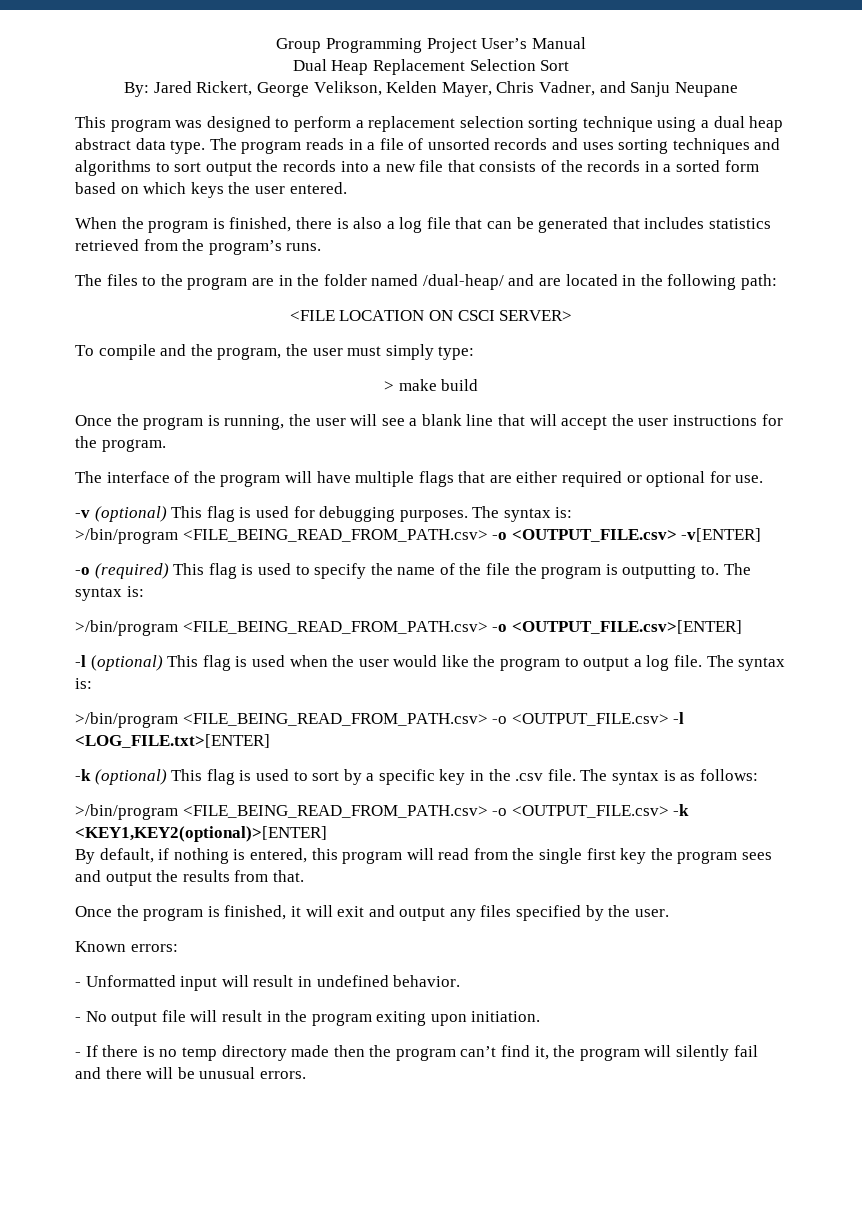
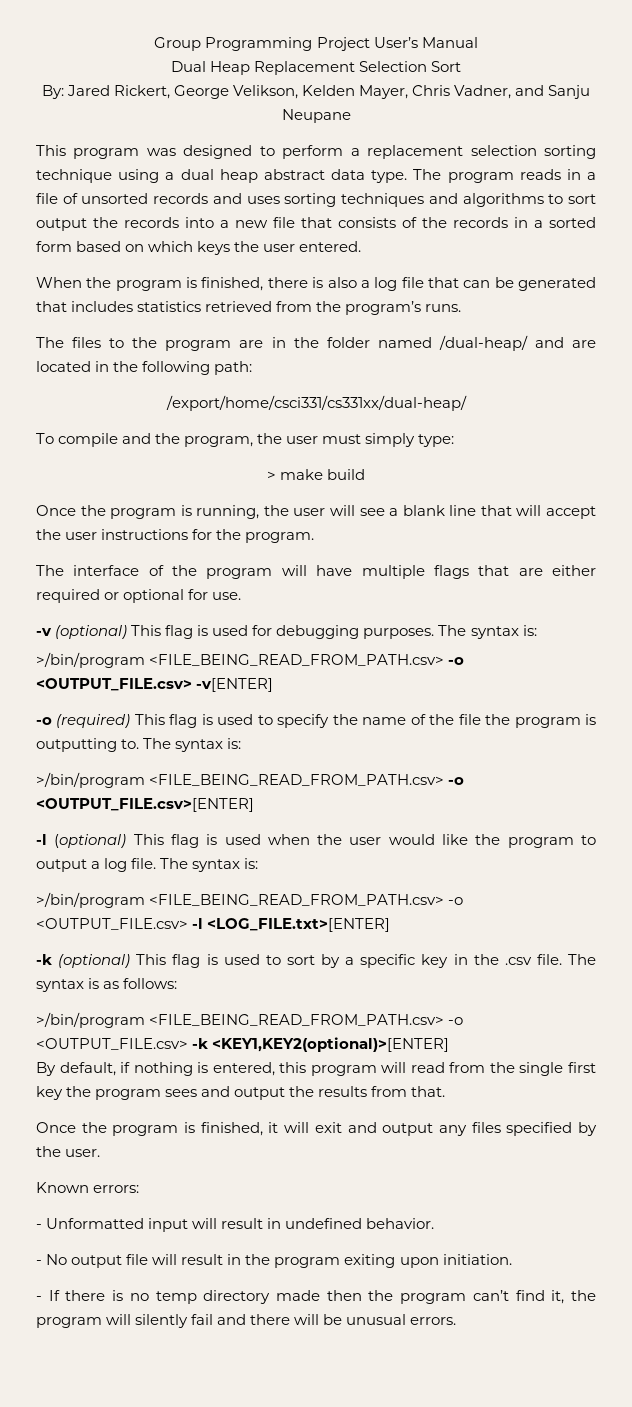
- <FILE LOCATION ON CSCI SERVER>
+ /export/home/csci331/cs331xx/dual-heap/

